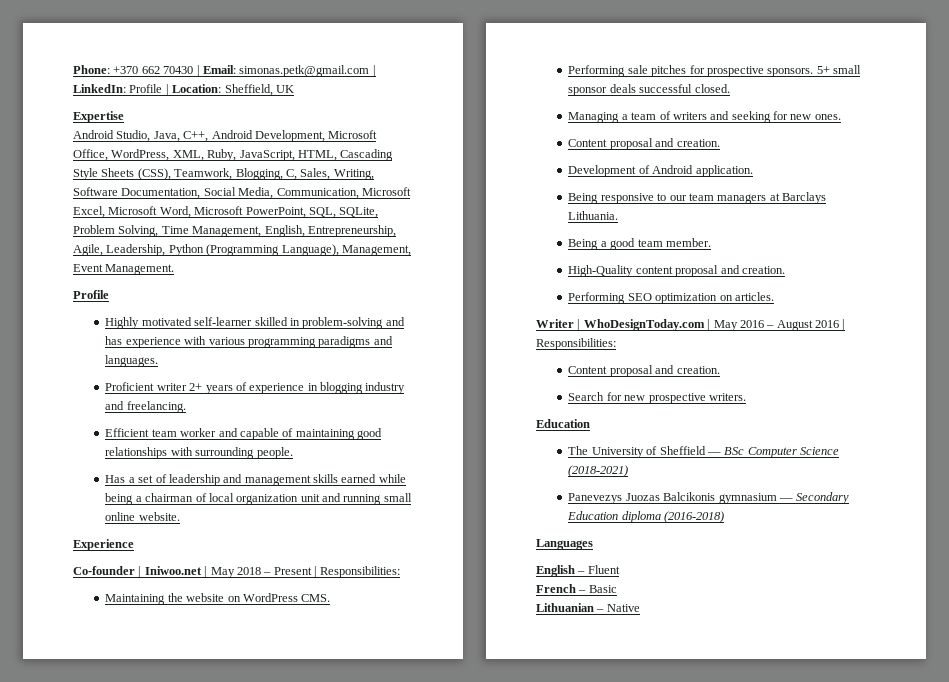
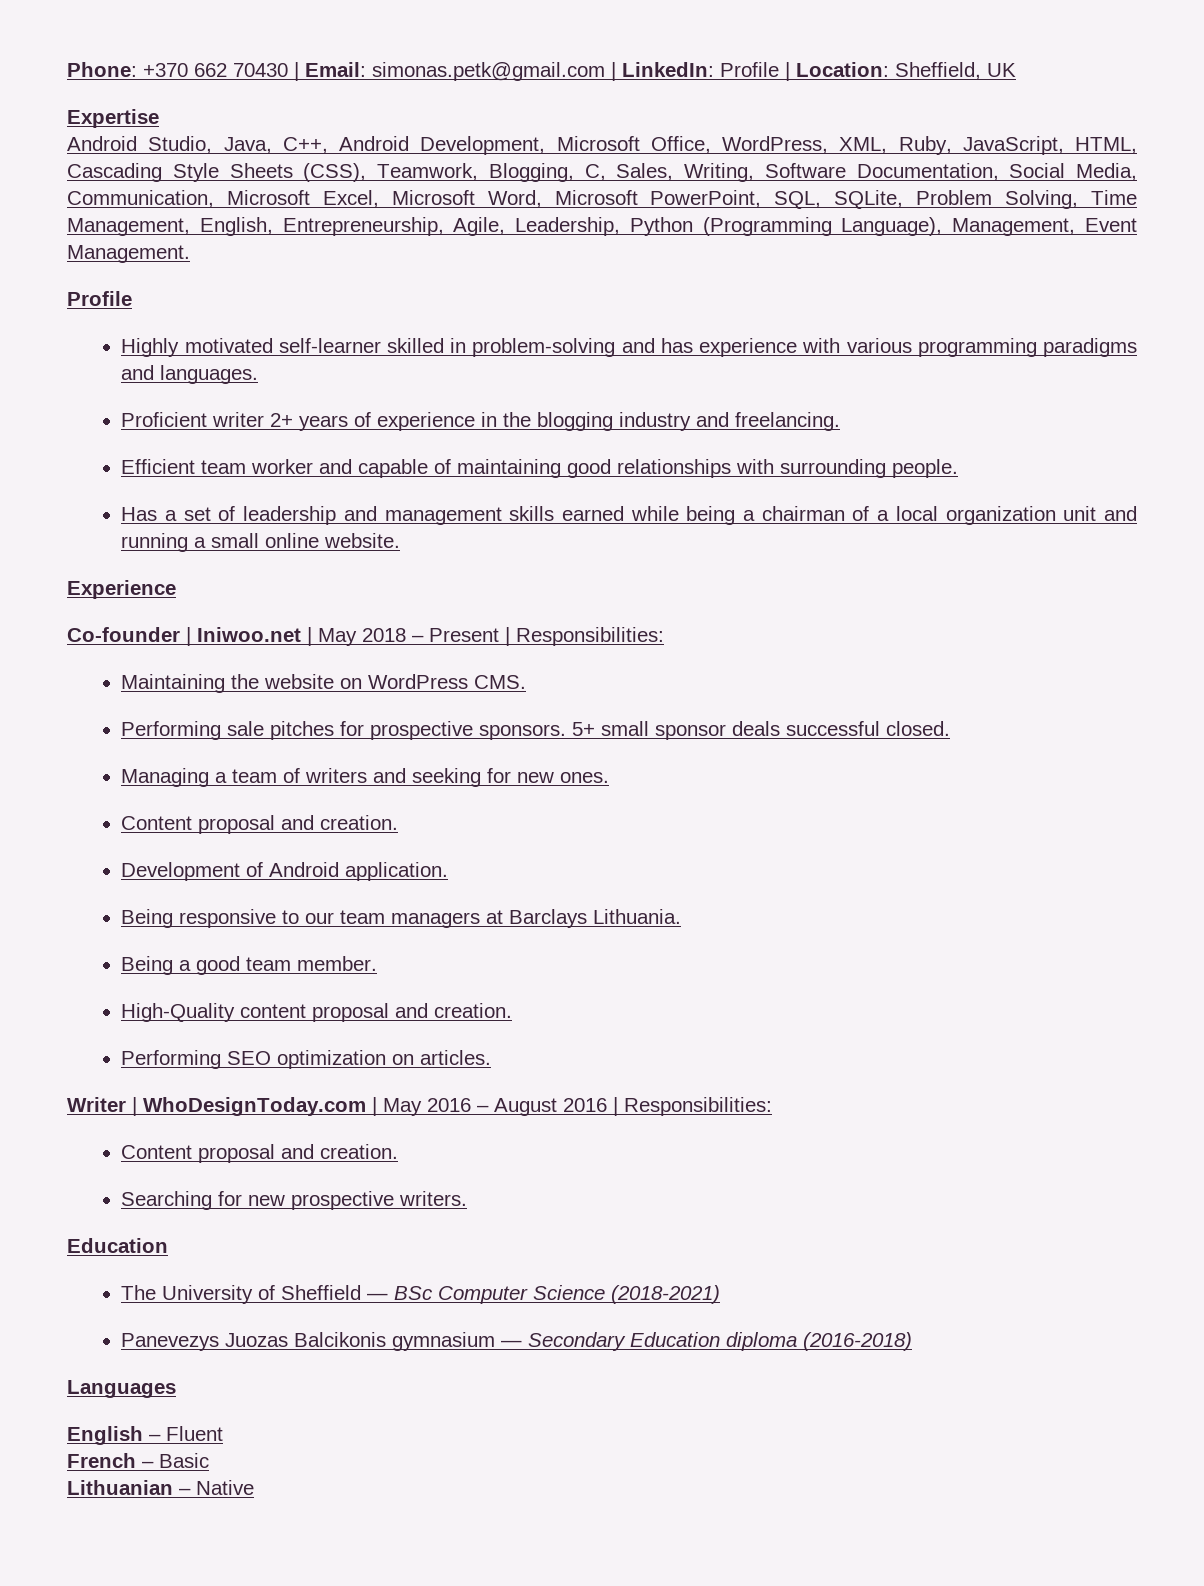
- Proficient writer 2+ years of experience in blogging industry and freelancing.
+ Proficient writer 2+ years of experience in the blogging industry and freelancing.
- Has a set of leadership and management skills earned while being a chairman of local organization unit and running small online website.
+ Has a set of leadership and management skills earned while being a chairman of a local organization unit and running a small online website.
- Search for new prospective writers.
+ Searching for new prospective writers.

